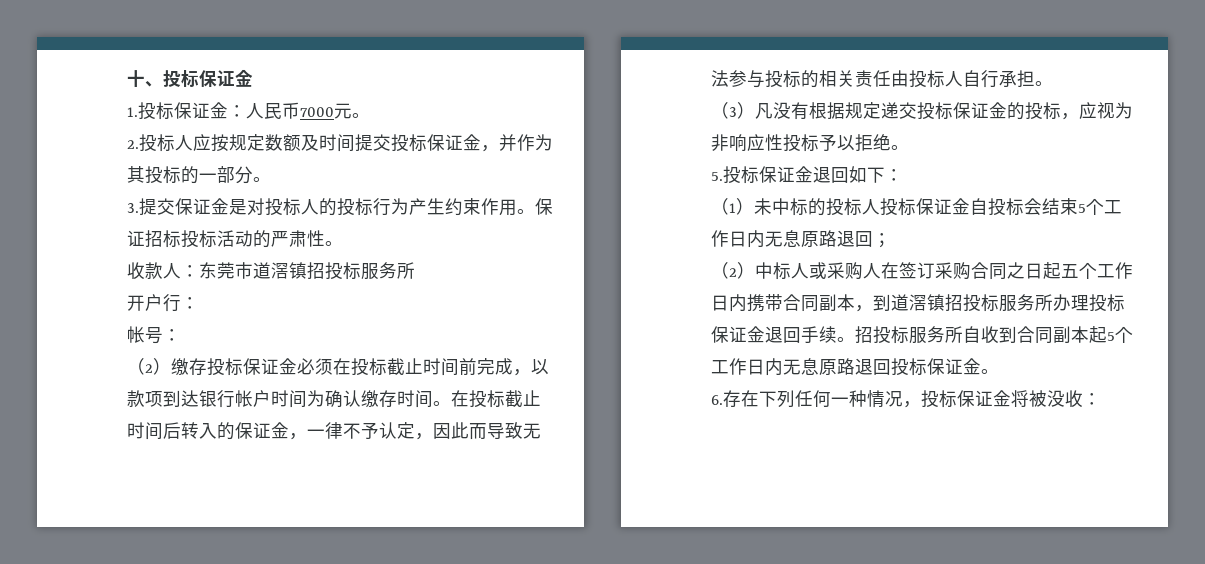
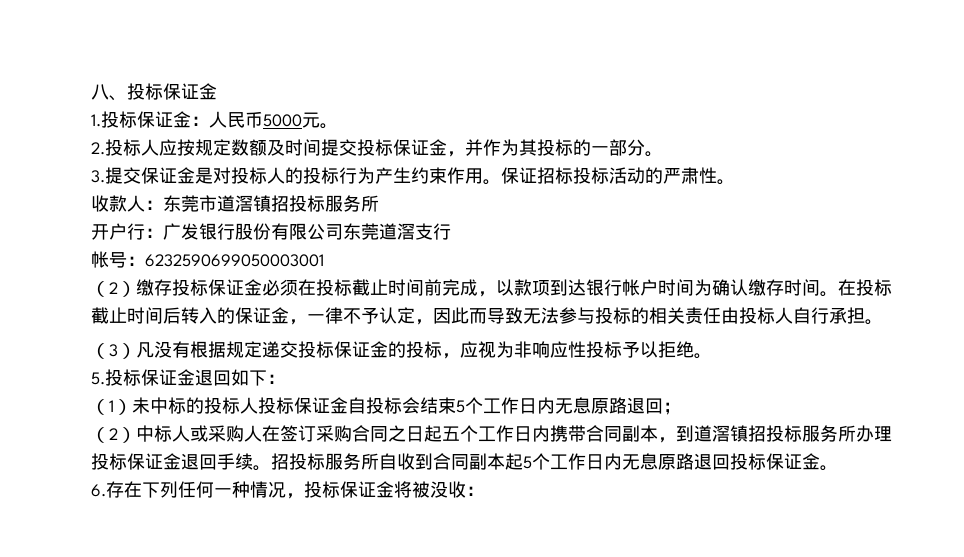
- 十、投标保证金
+ 八、投标保证金
- 1.投标保证金：人民币7000元。
+ 1.投标保证金：人民币5000元。
- 开户行：
+ 开户行：广发银行股份有限公司东莞道滘支行
- 帐号：
+ 帐号：6232590699050003001

